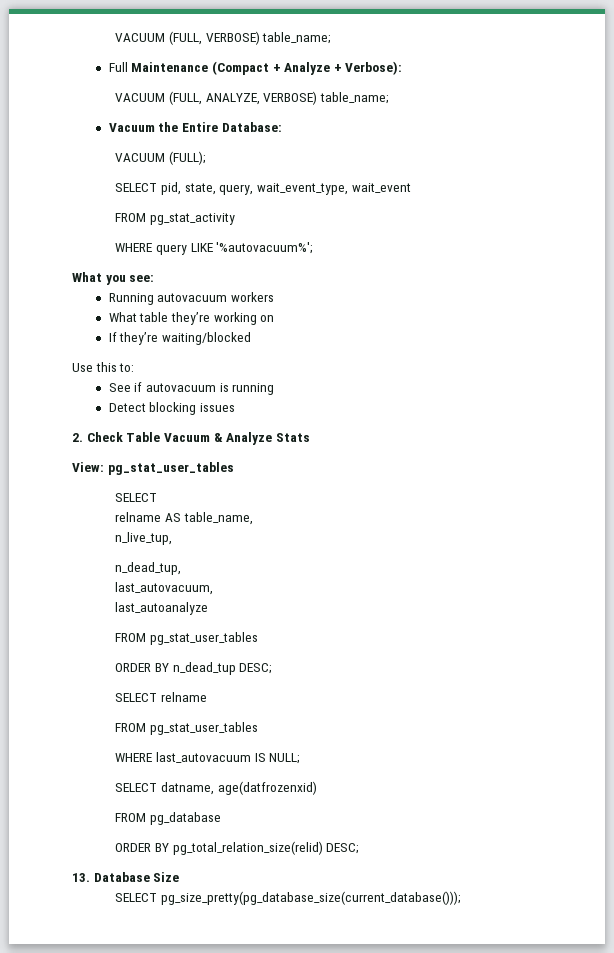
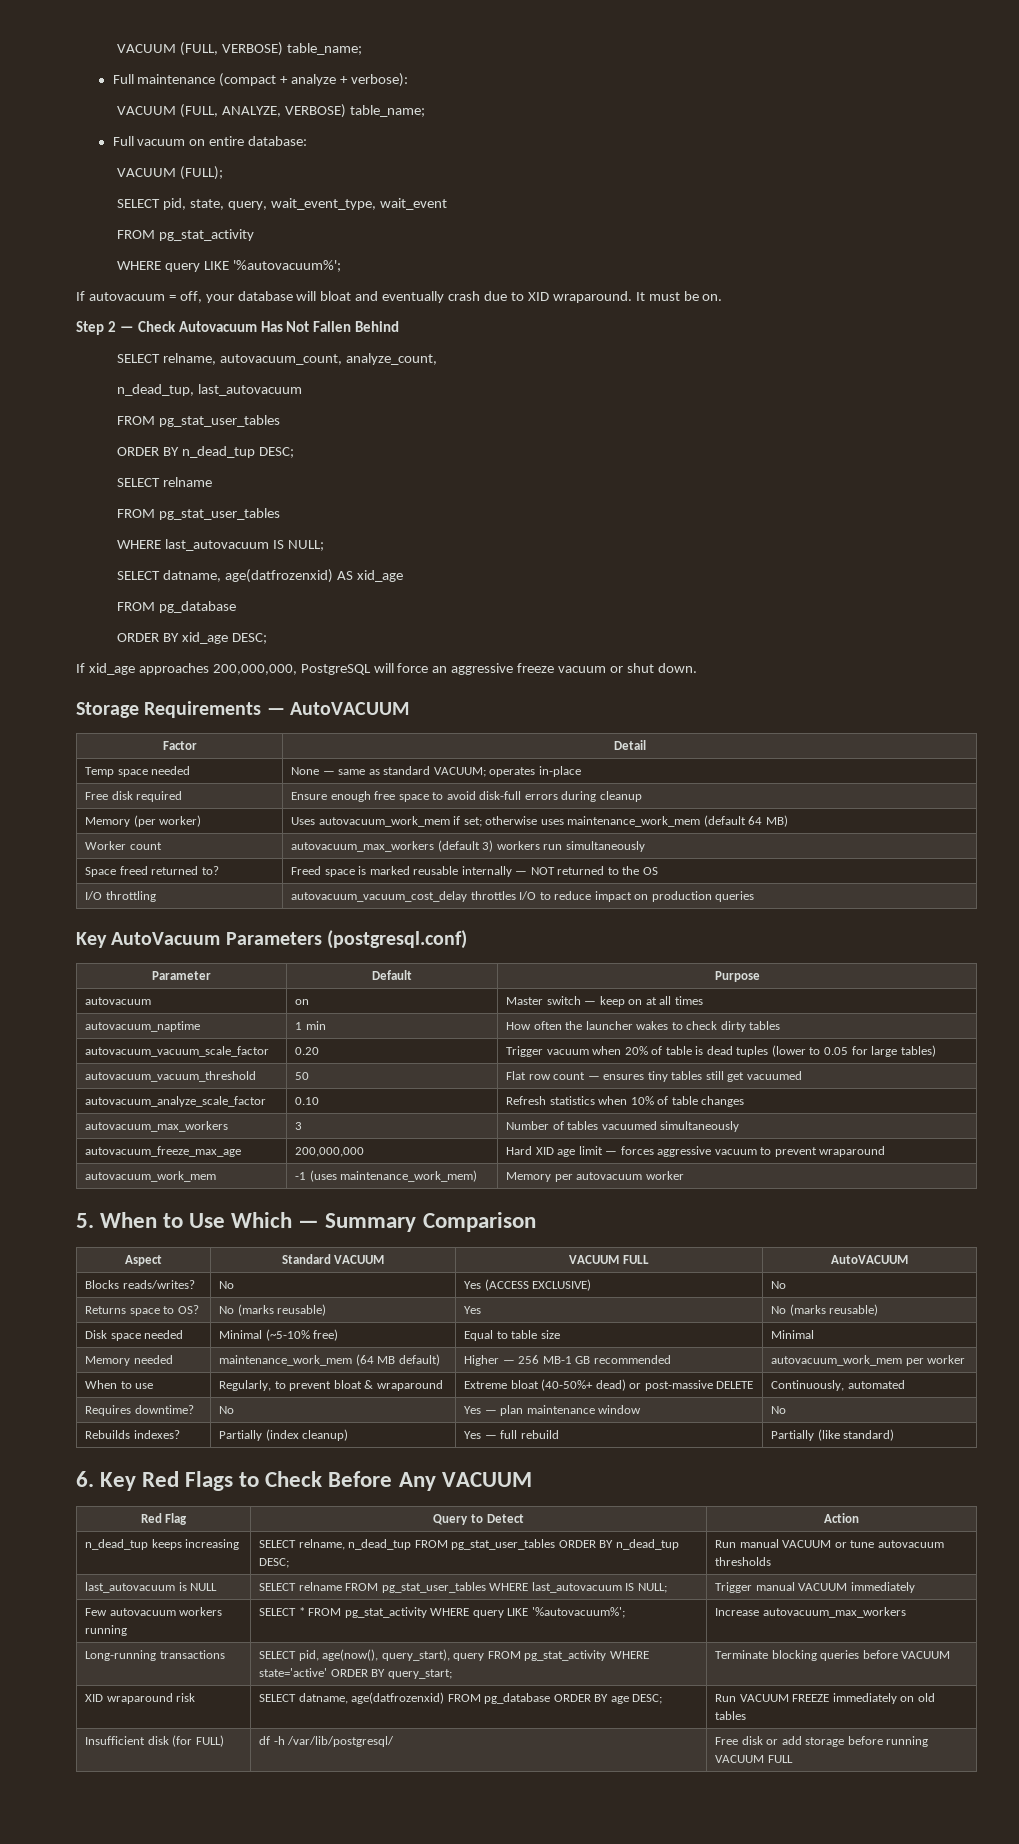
- Full Maintenance (Compact + Analyze + Verbose):
+ Full maintenance (compact + analyze + verbose):
- Vacuum the Entire Database:
+ Full vacuum on entire database:
- What you see:
- Running autovacuum workers
- What table they’re working on
- If they’re waiting/blocked
- Use this to:
- See if autovacuum is running
- Detect blocking issues
- 2. Check Table Vacuum & Analyze Stats
- View: pg_stat_user_tables
- SELECT
- relname AS table_name,
- n_live_tup,
+ If autovacuum = off, your database will bloat and eventually crash due to XID wraparound. It must be on.
+ Step 2 — Check Autovacuum Has Not Fallen Behind
+ SELECT relname, autovacuum_count, analyze_count,
- n_dead_tup,
- last_autovacuum,
- last_autoanalyze
+ n_dead_tup, last_autovacuum
- SELECT datname, age(datfrozenxid)
+ SELECT datname, age(datfrozenxid) AS xid_age
- ORDER BY pg_total_relation_size(relid) DESC;
- 13. Database Size
- SELECT pg_size_pretty(pg_database_size(current_database()));
+ ORDER BY xid_age DESC;
+ If xid_age approaches 200,000,000, PostgreSQL will force an aggressive freeze vacuum or shut down.
+ Storage Requirements — AutoVACUUM
+ Factor | Detail
+ Temp space needed | None — same as standard VACUUM; operates in-place
+ Free disk required | Ensure enough free space to avoid disk-full errors during cleanup
+ Memory (per worker) | Uses autovacuum_work_mem if set; otherwise uses maintenance_work_mem (default 64 MB)
+ Worker count | autovacuum_max_workers (default 3) workers run simultaneously
+ Space freed returned to? | Freed space is marked reusable internally — NOT returned to the OS
+ I/O throttling | autovacuum_vacuum_cost_delay throttles I/O to reduce impact on production queries
+ Key AutoVacuum Parameters (postgresql.conf)
+ Parameter | Default | Purpose
+ autovacuum | on | Master switch — keep on at all times
+ autovacuum_naptime | 1 min | How often the launcher wakes to check dirty tables
+ autovacuum_vacuum_scale_factor | 0.20 | Trigger vacuum when 20% of table is dead tuples (lower to 0.05 for large tables)
+ autovacuum_vacuum_threshold | 50 | Flat row count — ensures tiny tables still get vacuumed
+ autovacuum_analyze_scale_factor | 0.10 | Refresh statistics when 10% of table changes
+ autovacuum_max_workers | 3 | Number of tables vacuumed simultaneously
+ autovacuum_freeze_max_age | 200,000,000 | Hard XID age limit — forces aggressive vacuum to prevent wraparound
+ autovacuum_work_mem | -1 (uses maintenance_work_mem) | Memory per autovacuum worker
+ 5. When to Use Which — Summary Comparison
+ Aspect | Standard VACUUM | VACUUM FULL | AutoVACUUM
+ Blocks reads/writes? | No | Yes (ACCESS EXCLUSIVE) | No
+ Returns space to OS? | No (marks reusable) | Yes | No (marks reusable)
+ Disk space needed | Minimal (~5-10% free) | Equal to table size | Minimal
+ Memory needed | maintenance_work_mem (64 MB default) | Higher — 256 MB-1 GB recommended | autovacuum_work_mem per worker
+ When to use | Regularly, to prevent bloat & wraparound | Extreme bloat (40-50%+ dead) or post-massive DELETE | Continuously, automated
+ Requires downtime? | No | Yes — plan maintenance window | No
+ Rebuilds indexes? | Partially (index cleanup) | Yes — full rebuild | Partially (like standard)
+ 6. Key Red Flags to Check Before Any VACUUM
+ Red Flag | Query to Detect | Action
+ n_dead_tup keeps increasing | SELECT relname, n_dead_tup FROM pg_stat_user_tables ORDER BY n_dead_tup DESC; | Run manual VACUUM or tune autovacuum thresholds
+ last_autovacuum is NULL | SELECT relname FROM pg_stat_user_tables WHERE last_autovacuum IS NULL; | Trigger manual VACUUM immediately
+ Few autovacuum workers running | SELECT * FROM pg_stat_activity WHERE query LIKE '%autovacuum%'; | Increase autovacuum_max_workers
+ Long-running transactions | SELECT pid, age(now(), query_start), query FROM pg_stat_activity WHERE state='active' ORDER BY query_start; | Terminate blocking queries before VACUUM
+ XID wraparound risk | SELECT datname, age(datfrozenxid) FROM pg_database ORDER BY age DESC; | Run VACUUM FREEZE immediately on old tables
+ Insufficient disk (for FULL) | df -h /var/lib/postgresql/ | Free disk or add storage before running VACUUM FULL

